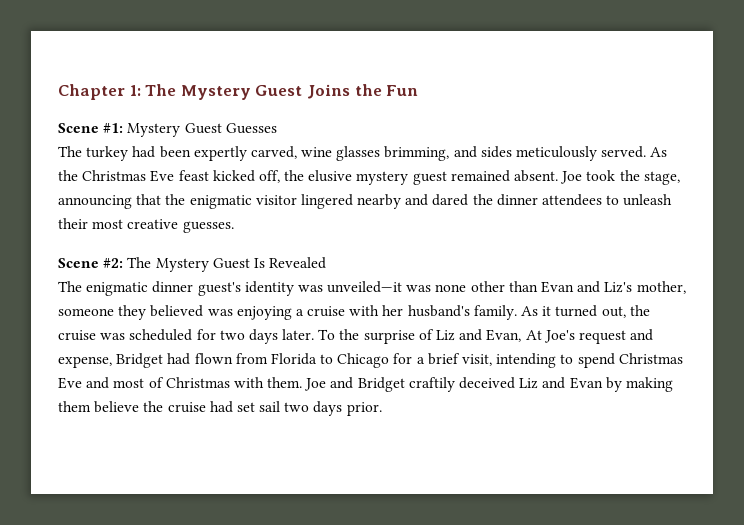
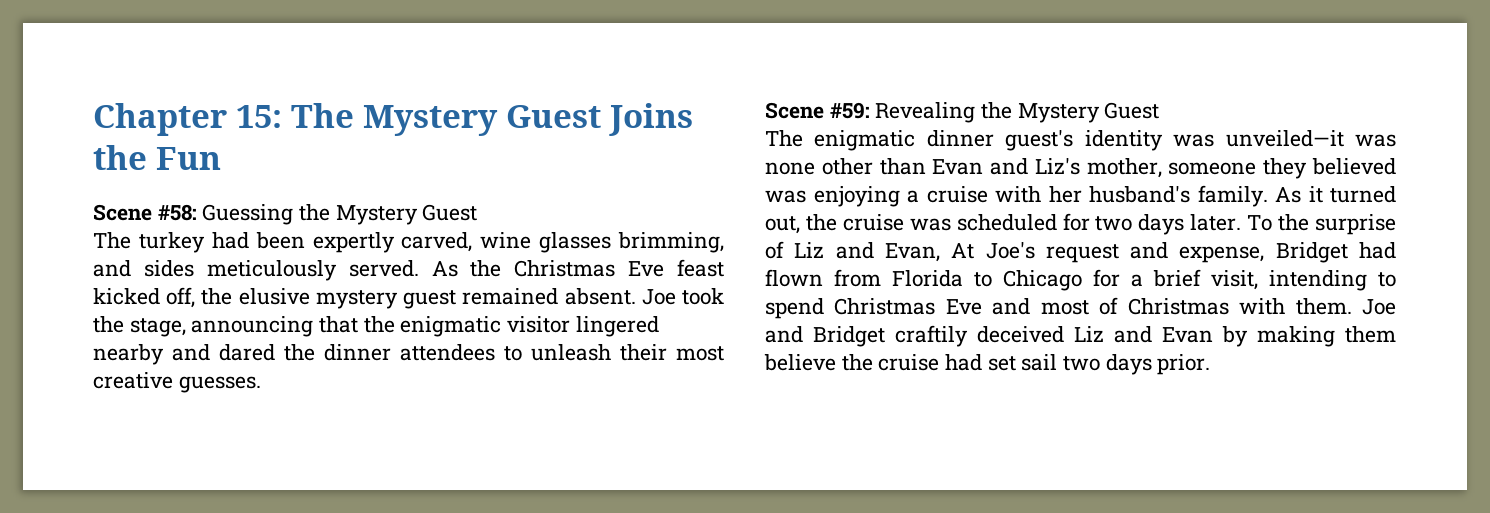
- Chapter 1: The Mystery Guest Joins the Fun
+ Chapter 15: The Mystery Guest Joins the Fun
- Scene #1: Mystery Guest Guesses
+ Scene #58: Guessing the Mystery Guest
- Scene #2: The Mystery Guest Is Revealed
+ Scene #59: Revealing the Mystery Guest

